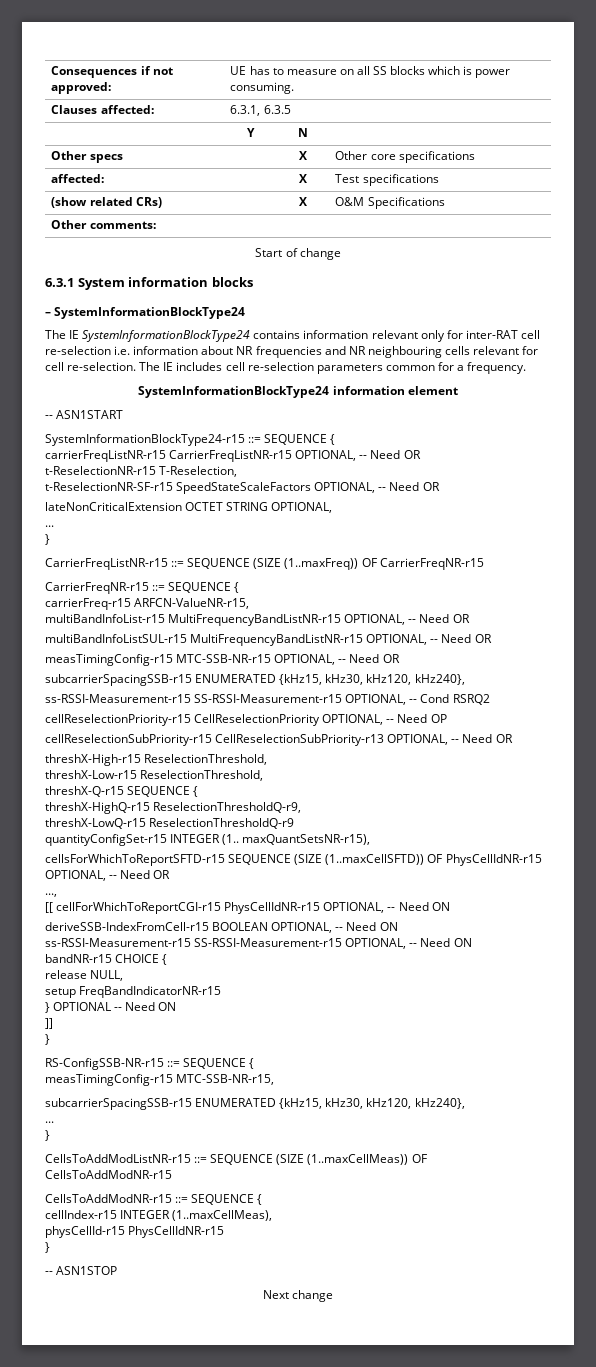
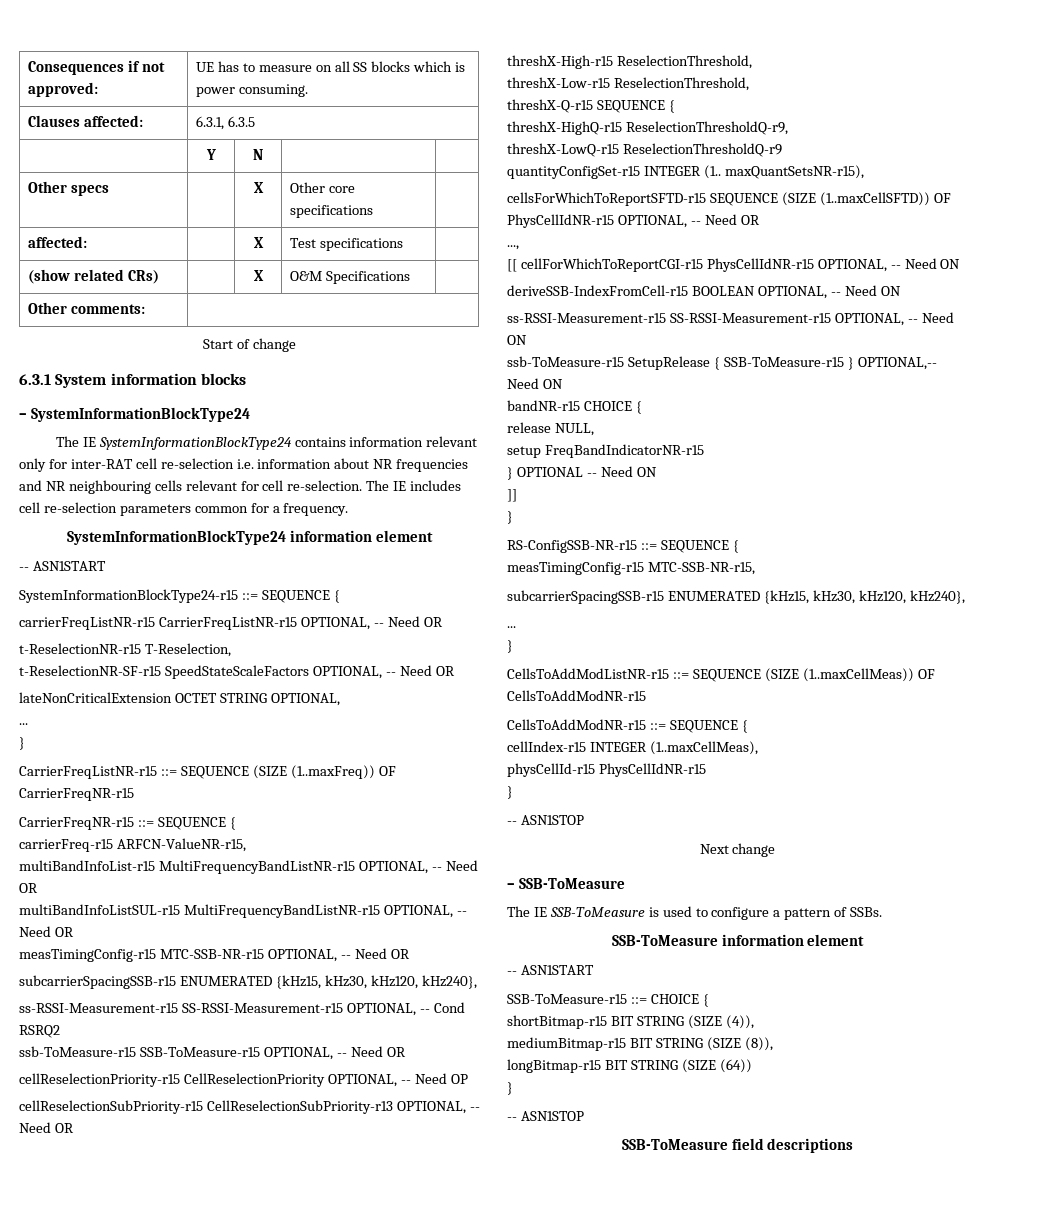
+ ssb-ToMeasure-r15 SSB-ToMeasure-r15 OPTIONAL, -- Need OR
+ ssb-ToMeasure-r15 SetupRelease { SSB-ToMeasure-r15 } OPTIONAL,-- Need ON
+ – SSB-ToMeasure
+ The IE SSB-ToMeasure is used to configure a pattern of SSBs.
+ SSB-ToMeasure information element
+ -- ASN1START
+ SSB-ToMeasure-r15 ::= CHOICE {
+ shortBitmap-r15 BIT STRING (SIZE (4)),
+ mediumBitmap-r15 BIT STRING (SIZE (8)),
+ longBitmap-r15 BIT STRING (SIZE (64))
+ }
+ -- ASN1STOP
+ SSB-ToMeasure field descriptions

